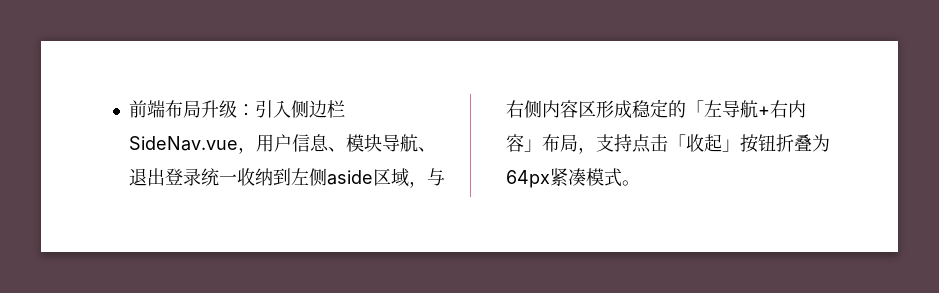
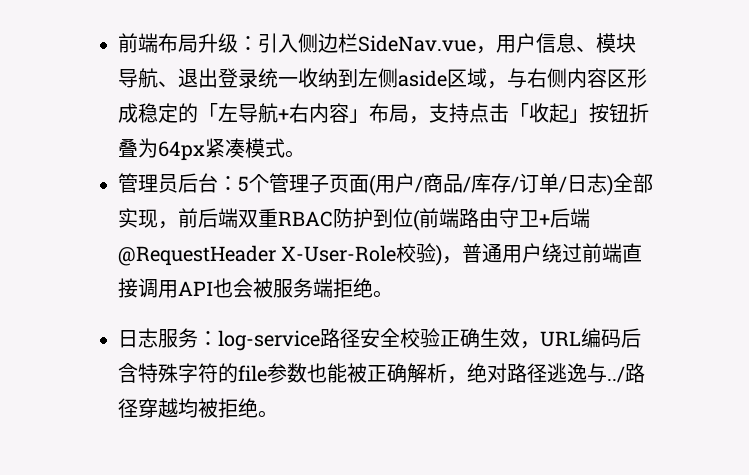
+ 管理员后台：5个管理子页面(用户/商品/库存/订单/日志)全部实现，前后端双重RBAC防护到位(前端路由守卫+后端@RequestHeader X-User-Role校验)，普通用户绕过前端直接调用API也会被服务端拒绝。
+ 日志服务：log-service路径安全校验正确生效，URL编码后含特殊字符的file参数也能被正确解析，绝对路径逃逸与../路径穿越均被拒绝。

